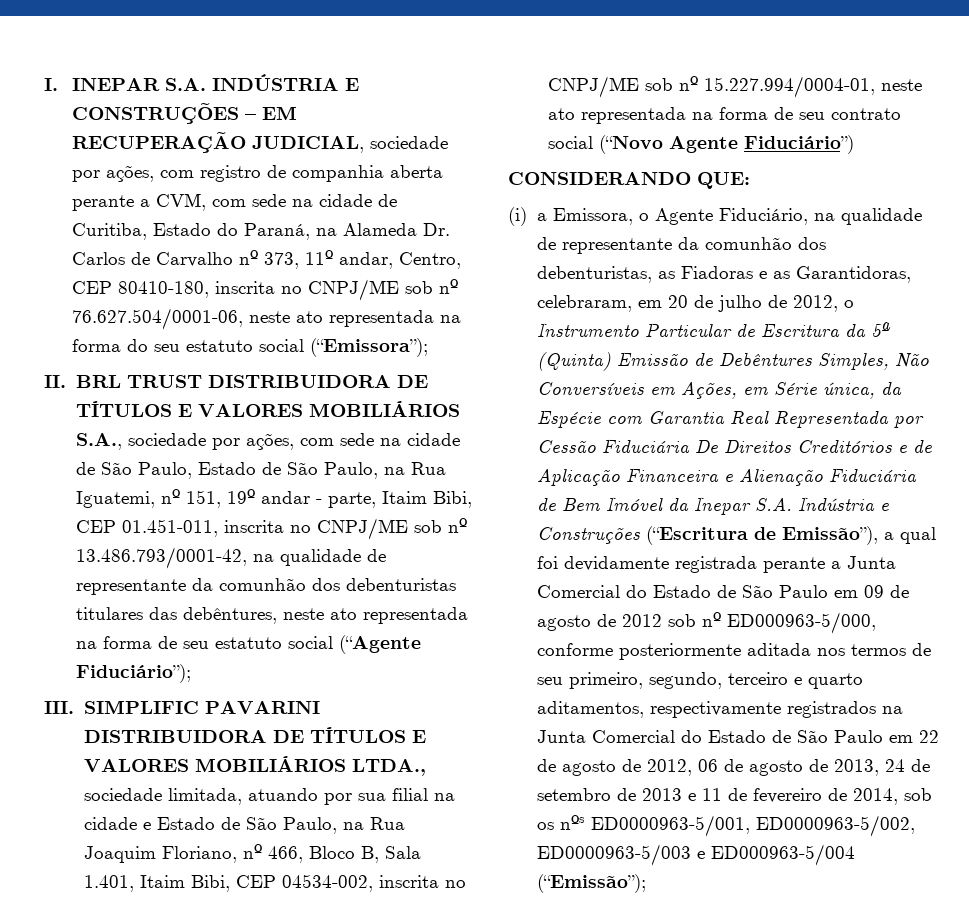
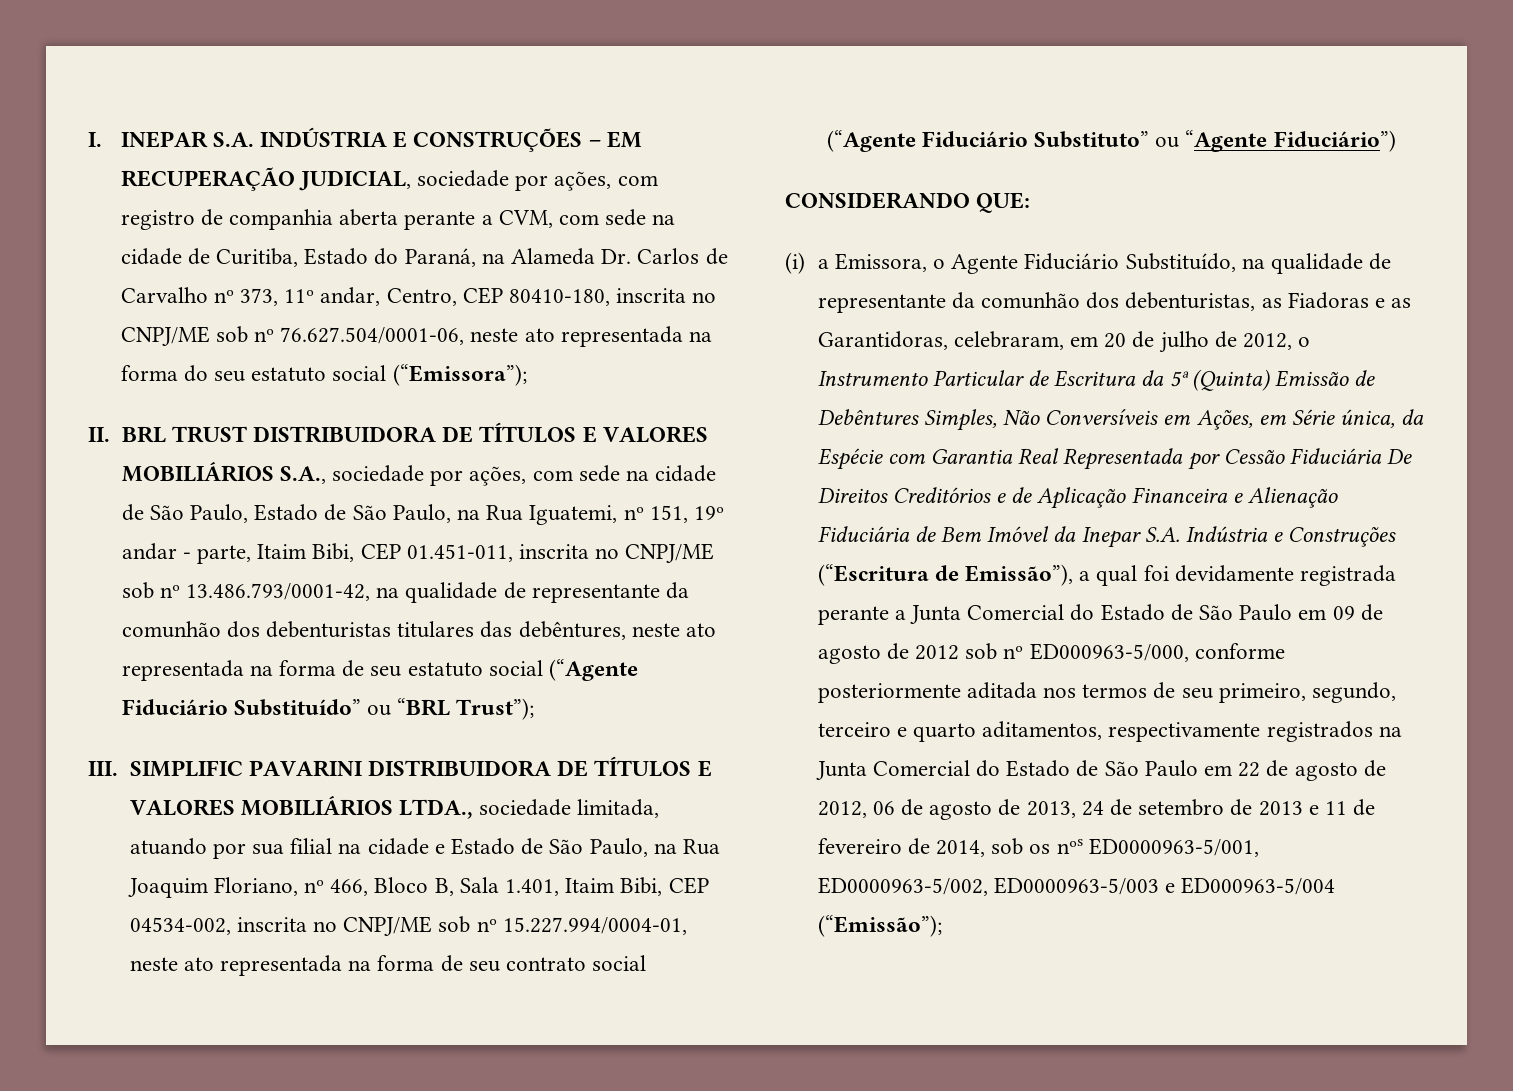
- II. BRL TRUST DISTRIBUIDORA DE TÍTULOS E VALORES MOBILIÁRIOS S.A., sociedade por ações, com sede na cidade de São Paulo, Estado de São Paulo, na Rua Iguatemi, nº 151, 19º andar - parte, Itaim Bibi, CEP 01.451-011, inscrita no CNPJ/ME sob nº 13.486.793/0001-42, na qualidade de representante da comunhão dos debenturistas titulares das debêntures, neste ato representada na forma de seu estatuto social (“Agente Fiduciário”);
+ II. BRL TRUST DISTRIBUIDORA DE TÍTULOS E VALORES MOBILIÁRIOS S.A., sociedade por ações, com sede na cidade de São Paulo, Estado de São Paulo, na Rua Iguatemi, nº 151, 19º andar - parte, Itaim Bibi, CEP 01.451-011, inscrita no CNPJ/ME sob nº 13.486.793/0001-42, na qualidade de representante da comunhão dos debenturistas titulares das debêntures, neste ato representada na forma de seu estatuto social (“Agente Fiduciário Substituído” ou “BRL Trust”);
- III. SIMPLIFIC PAVARINI DISTRIBUIDORA DE TÍTULOS E VALORES MOBILIÁRIOS LTDA., sociedade limitada, atuando por sua filial na cidade e Estado de São Paulo, na Rua Joaquim Floriano, nº 466, Bloco B, Sala 1.401, Itaim Bibi, CEP 04534-002, inscrita no CNPJ/ME sob nº 15.227.994/0004-01, neste ato representada na forma de seu contrato social (“Novo Agente Fiduciário”)
+ III. SIMPLIFIC PAVARINI DISTRIBUIDORA DE TÍTULOS E VALORES MOBILIÁRIOS LTDA., sociedade limitada, atuando por sua filial na cidade e Estado de São Paulo, na Rua Joaquim Floriano, nº 466, Bloco B, Sala 1.401, Itaim Bibi, CEP 04534-002, inscrita no CNPJ/ME sob nº 15.227.994/0004-01, neste ato representada na forma de seu contrato social (“Agente Fiduciário Substituto” ou “Agente Fiduciário”)
- (i) a Emissora, o Agente Fiduciário, na qualidade de representante da comunhão dos debenturistas, as Fiadoras e as Garantidoras, celebraram, em 20 de julho de 2012, o Instrumento Particular de Escritura da 5ª (Quinta) Emissão de Debêntures Simples, Não Conversíveis em Ações, em Série única, da Espécie com Garantia Real Representada por Cessão Fiduciária De Direitos Creditórios e de Aplicação Financeira e Alienação Fiduciária de Bem Imóvel da Inepar S.A. Indústria e Construções (“Escritura de Emissão”), a qual foi devidamente registrada perante a Junta Comercial do Estado de São Paulo em 09 de agosto de 2012 sob nº ED000963-5/000, conforme posteriormente aditada nos termos de seu primeiro, segundo, terceiro e quarto aditamentos, respectivamente registrados na Junta Comercial do Estado de São Paulo em 22 de agosto de 2012, 06 de agosto de 2013, 24 de setembro de 2013 e 11 de fevereiro de 2014, sob os nºs ED0000963-5/001, ED0000963-5/002, ED0000963-5/003 e ED000963-5/004 (“Emissão”);
+ (i) a Emissora, o Agente Fiduciário Substituído, na qualidade de representante da comunhão dos debenturistas, as Fiadoras e as Garantidoras, celebraram, em 20 de julho de 2012, o Instrumento Particular de Escritura da 5ª (Quinta) Emissão de Debêntures Simples, Não Conversíveis em Ações, em Série única, da Espécie com Garantia Real Representada por Cessão Fiduciária De Direitos Creditórios e de Aplicação Financeira e Alienação Fiduciária de Bem Imóvel da Inepar S.A. Indústria e Construções (“Escritura de Emissão”), a qual foi devidamente registrada perante a Junta Comercial do Estado de São Paulo em 09 de agosto de 2012 sob nº ED000963-5/000, conforme posteriormente aditada nos termos de seu primeiro, segundo, terceiro e quarto aditamentos, respectivamente registrados na Junta Comercial do Estado de São Paulo em 22 de agosto de 2012, 06 de agosto de 2013, 24 de setembro de 2013 e 11 de fevereiro de 2014, sob os nºs ED0000963-5/001, ED0000963-5/002, ED0000963-5/003 e ED000963-5/004 (“Emissão”);

